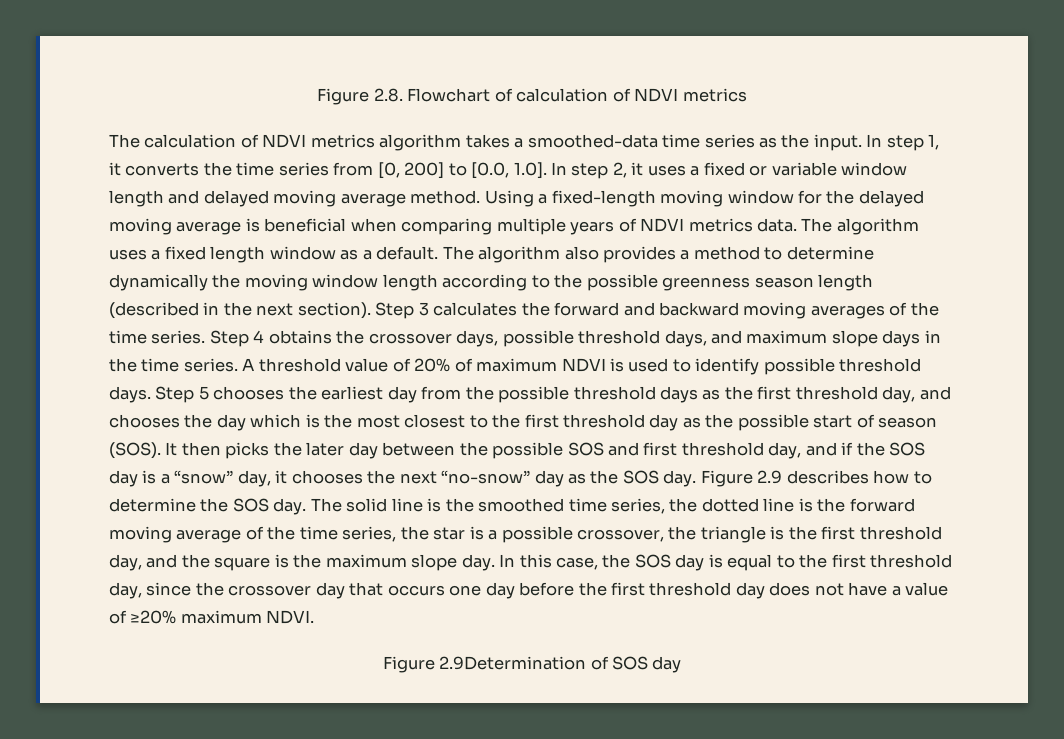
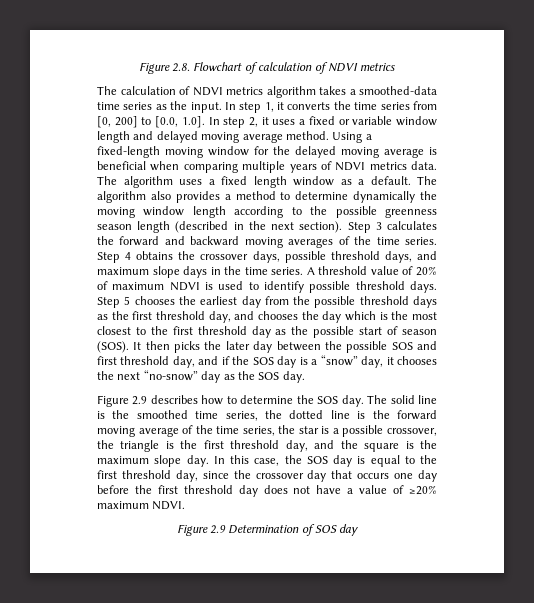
- It then picks the later day between the possible SOS and first threshold day, and if the SOS day is a “snow” day, it chooses the next “no-snow” day as the SOS day. Figure 2.9 describes how to determine the SOS day.
+ It then picks the later day between the possible SOS and first threshold day, and if the SOS day is a “snow” day, it chooses the next “no-snow” day as the SOS day.
+ Figure 2.9 describes how to determine the SOS day.
- Figure 2.9Determination of SOS day
+ Figure 2.9 Determination of SOS day

